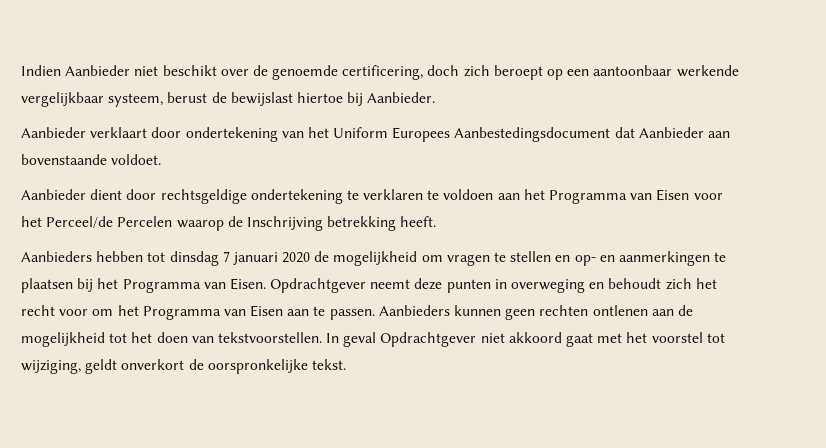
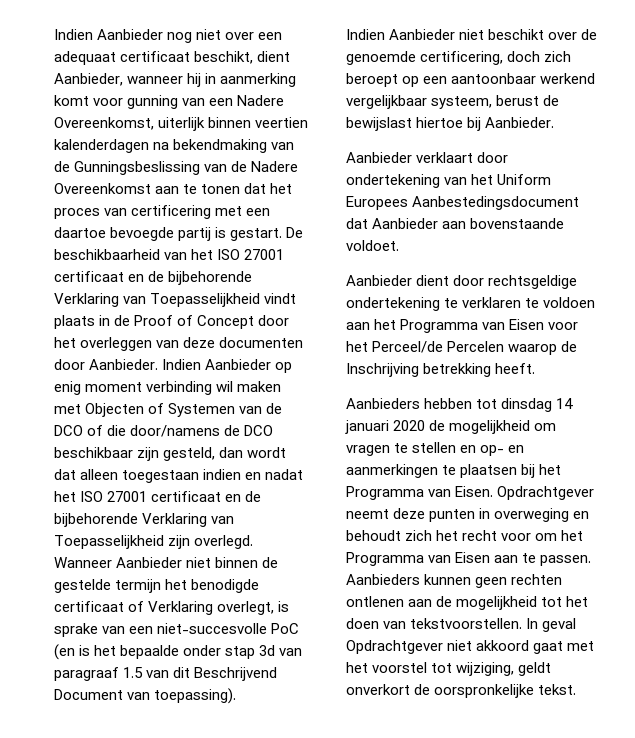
- Indien Aanbieder niet beschikt over de genoemde certificering, doch zich beroept op een aantoonbaar werkende vergelijkbaar systeem, berust de bewijslast hiertoe bij Aanbieder.
+ Indien Aanbieder nog niet over een adequaat certificaat beschikt, dient Aanbieder, wanneer hij in aanmerking komt voor gunning van een Nadere Overeenkomst, uiterlijk binnen veertien kalenderdagen na bekendmaking van de Gunningsbeslissing van de Nadere Overeenkomst aan te tonen dat het proces van certificering met een daartoe bevoegde partij is gestart. De beschikbaarheid van het ISO 27001 certificaat en de bijbehorende Verklaring van Toepasselijkheid vindt plaats in de Proof of Concept door het overleggen van deze documenten door Aanbieder. Indien Aanbieder op enig moment verbinding wil maken met Objecten of Systemen van de DCO of die door/namens de DCO beschikbaar zijn gesteld, dan wordt dat alleen toegestaan indien en nadat het ISO 27001 certificaat en de bijbehorende Verklaring van Toepasselijkheid zijn overlegd. Wanneer Aanbieder niet binnen de gestelde termijn het benodigde certificaat of Verklaring overlegt, is sprake van een niet-succesvolle PoC (en is het bepaalde onder stap 3d van paragraaf 1.5 van dit Beschrijvend Document van toepassing).
+ Indien Aanbieder niet beschikt over de genoemde certificering, doch zich beroept op een aantoonbaar werkend vergelijkbaar systeem, berust de bewijslast hiertoe bij Aanbieder.
- Aanbieders hebben tot dinsdag 7 januari 2020 de mogelijkheid om vragen te stellen en op- en aanmerkingen te plaatsen bij het Programma van Eisen.
+ Aanbieders hebben tot dinsdag 14 januari 2020 de mogelijkheid om vragen te stellen en op- en aanmerkingen te plaatsen bij het Programma van Eisen.

